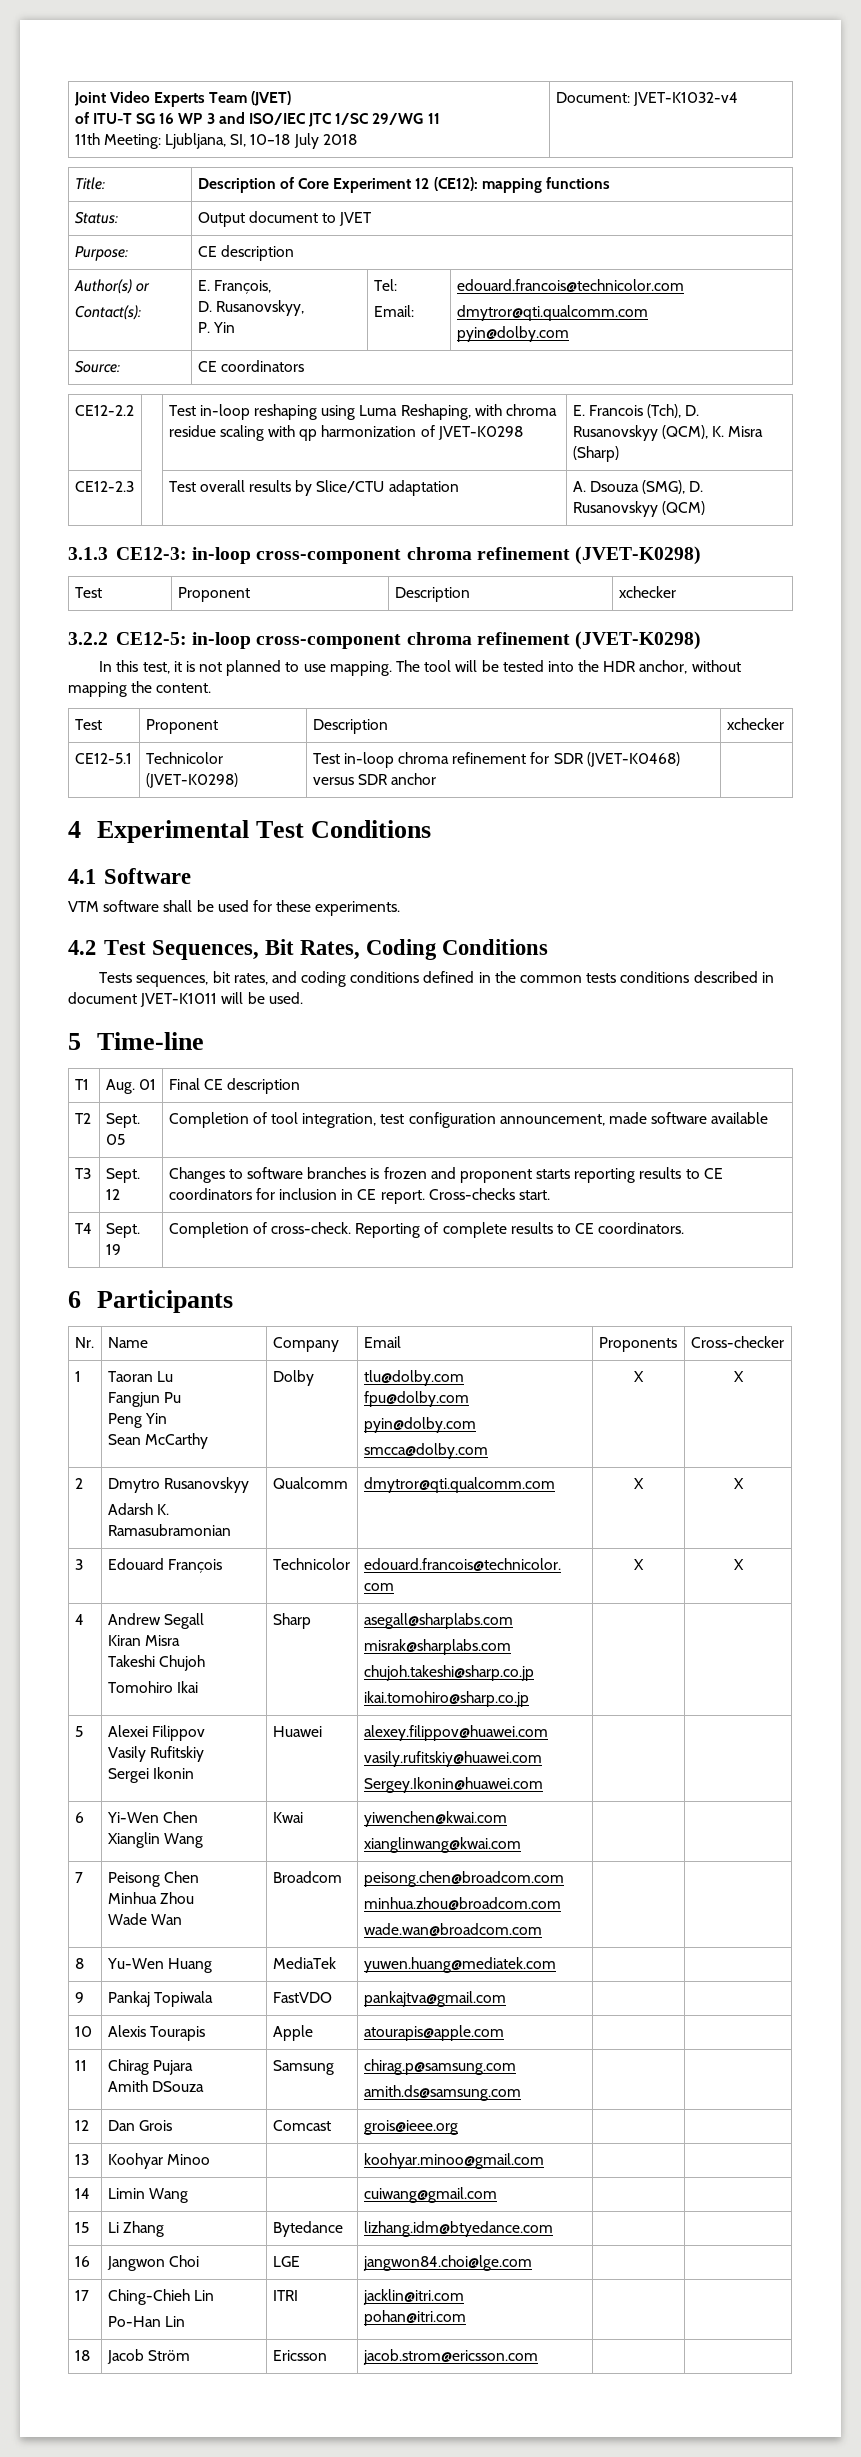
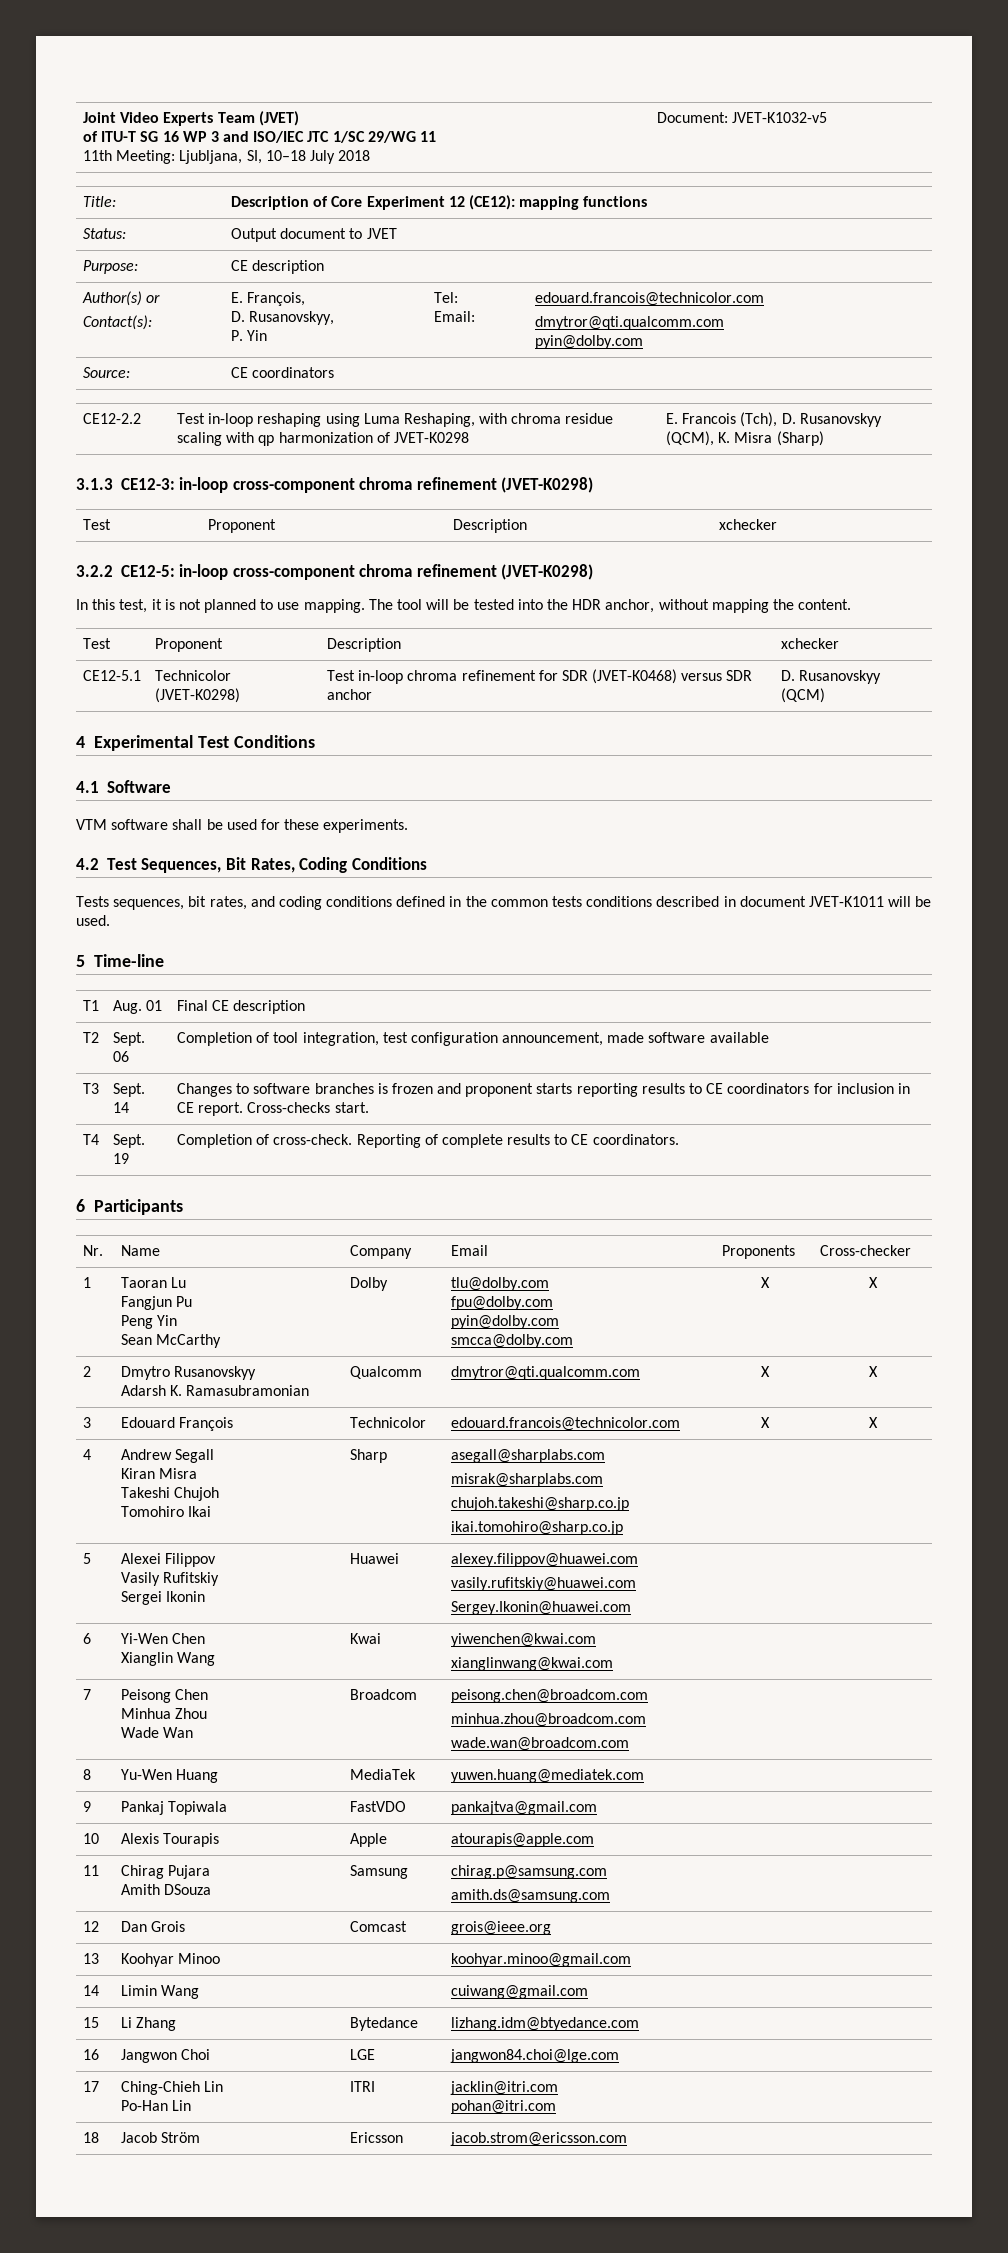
  Joint Video Experts Team (JVET)
  of ITU-T SG 16 WP 3 and ISO/IEC JTC 1/SC 29/WG 11
- 11th Meeting: Ljubljana, SI, 10–18 July 2018 | Document: JVET-K1032-v4
+ 11th Meeting: Ljubljana, SI, 10–18 July 2018 | Document: JVET-K1032-v5
- CE12-2.3 | | Test overall results by Slice/CTU adaptation | A. Dsouza (SMG), D. Rusanovskyy (QCM)
- CE12-5.1 | Technicolor (JVET-K0298) | Test in-loop chroma refinement for SDR (JVET-K0468) versus SDR anchor |
+ CE12-5.1 | Technicolor (JVET-K0298) | Test in-loop chroma refinement for SDR (JVET-K0468) versus SDR anchor | D. Rusanovskyy (QCM)
- T2 | Sept. 05 | Completion of tool integration, test configuration announcement, made software available
+ T2 | Sept. 06 | Completion of tool integration, test configuration announcement, made software available
- T3 | Sept. 12 | Changes to software branches is frozen and proponent starts reporting results to CE coordinators for inclusion in CE report. Cross-checks start.
+ T3 | Sept. 14 | Changes to software branches is frozen and proponent starts reporting results to CE coordinators for inclusion in CE report. Cross-checks start.

